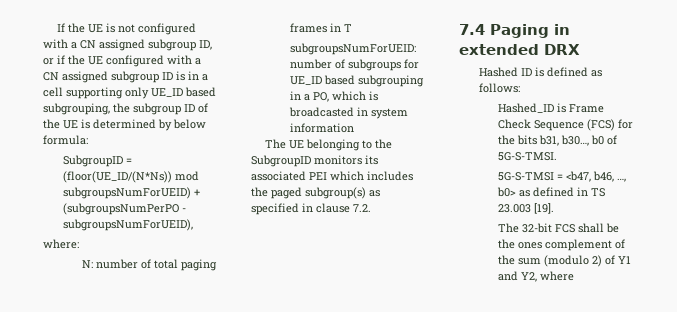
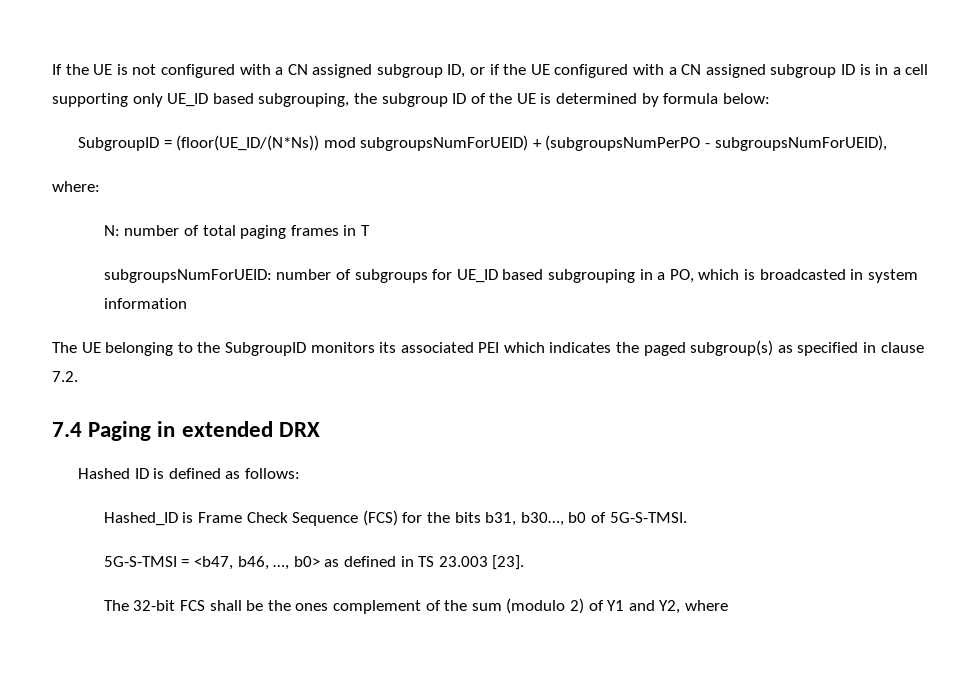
- If the UE is not configured with a CN assigned subgroup ID, or if the UE configured with a CN assigned subgroup ID is in a cell supporting only UE_ID based subgrouping, the subgroup ID of the UE is determined by below formula:
+ If the UE is not configured with a CN assigned subgroup ID, or if the UE configured with a CN assigned subgroup ID is in a cell supporting only UE_ID based subgrouping, the subgroup ID of the UE is determined by formula below:
- The UE belonging to the SubgroupID monitors its associated PEI which includes the paged subgroup(s) as specified in clause 7.2.
+ The UE belonging to the SubgroupID monitors its associated PEI which indicates the paged subgroup(s) as specified in clause 7.2.
- 5G-S-TMSI = <b47, b46, …, b0> as defined in TS 23.003 [19].
+ 5G-S-TMSI = <b47, b46, …, b0> as defined in TS 23.003 [23].

